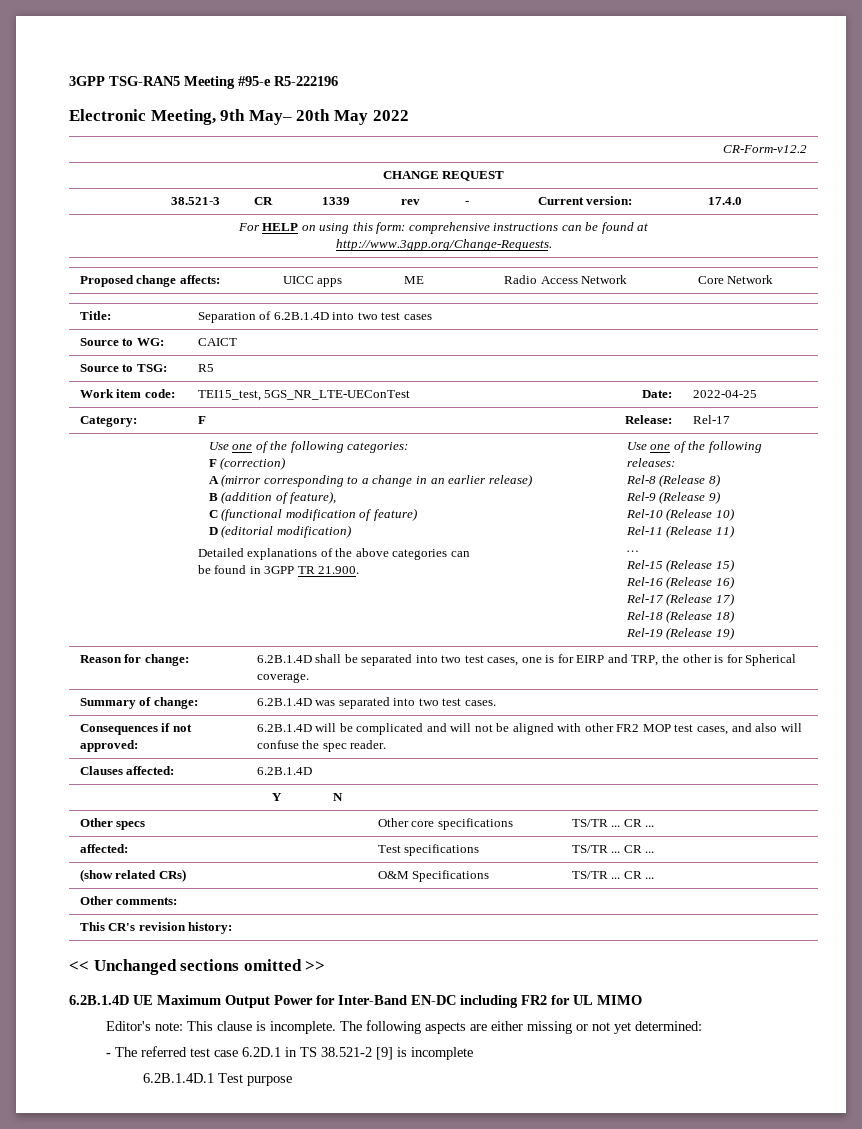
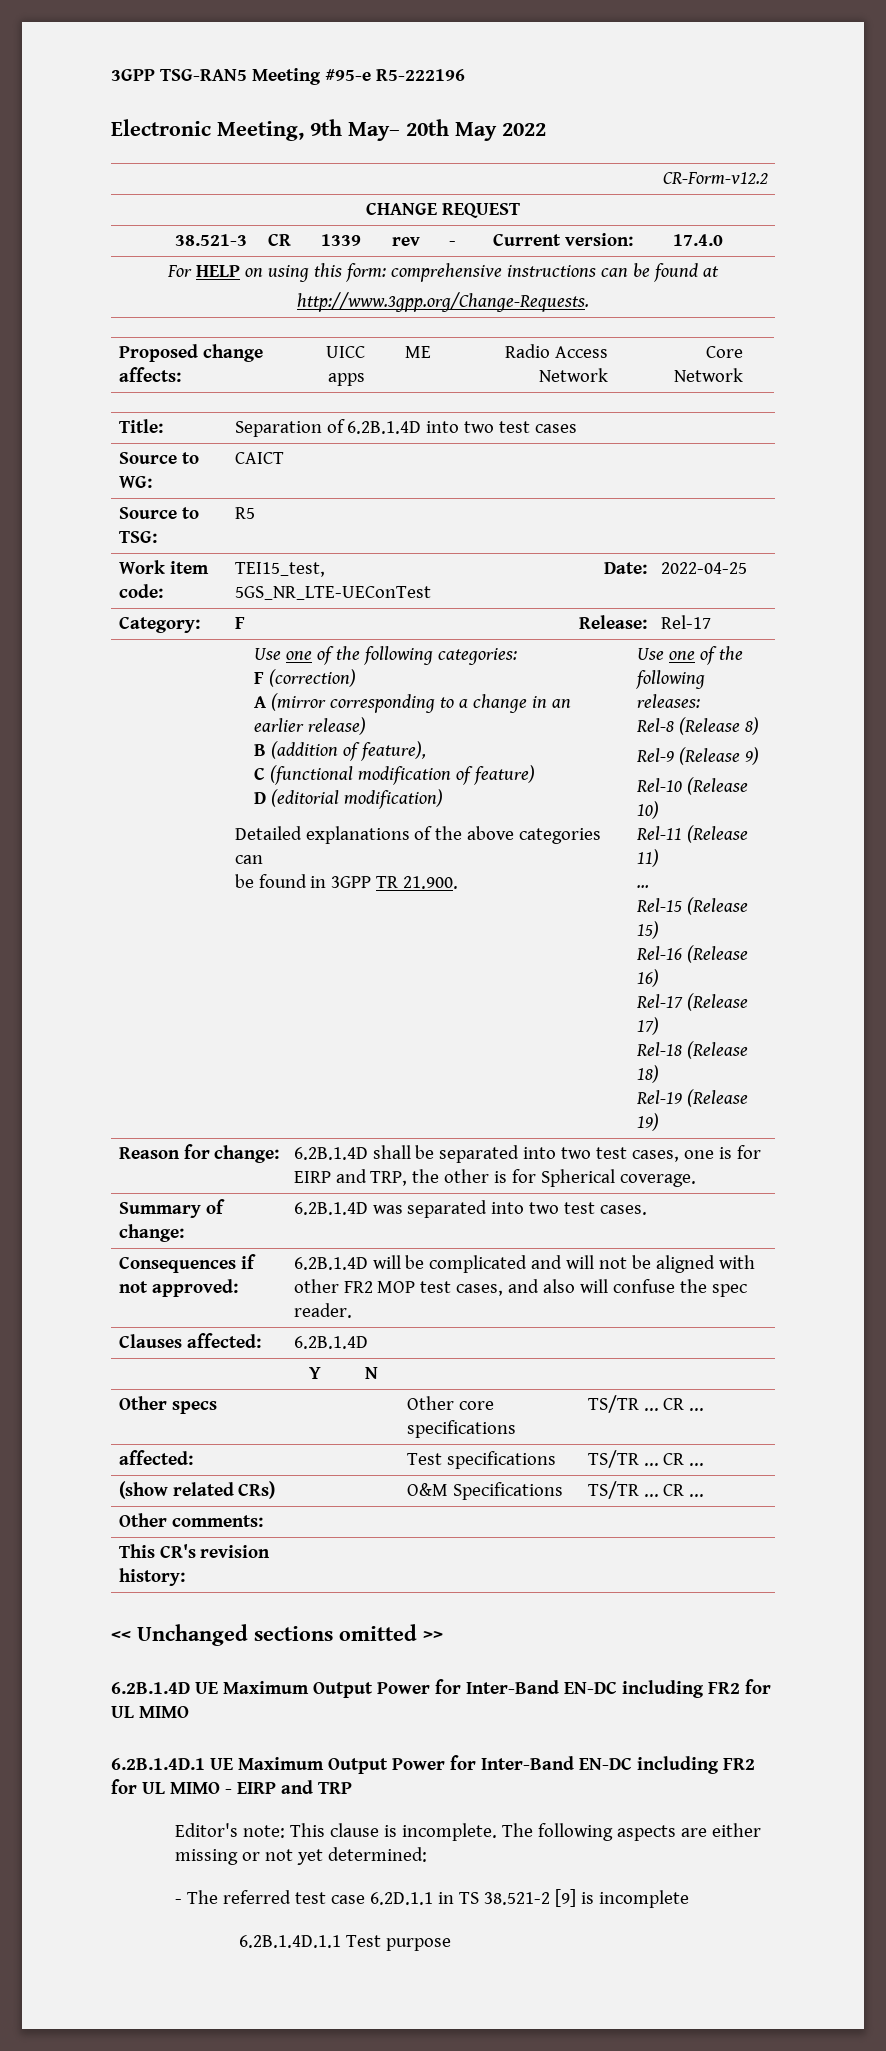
+ 6.2B.1.4D.1 UE Maximum Output Power for Inter-Band EN-DC including FR2 for UL MIMO - EIRP and TRP
- - The referred test case 6.2D.1 in TS 38.521-2 [9] is incomplete
+ - The referred test case 6.2D.1.1 in TS 38.521-2 [9] is incomplete
- 6.2B.1.4D.1 Test purpose
+ 6.2B.1.4D.1.1 Test purpose

